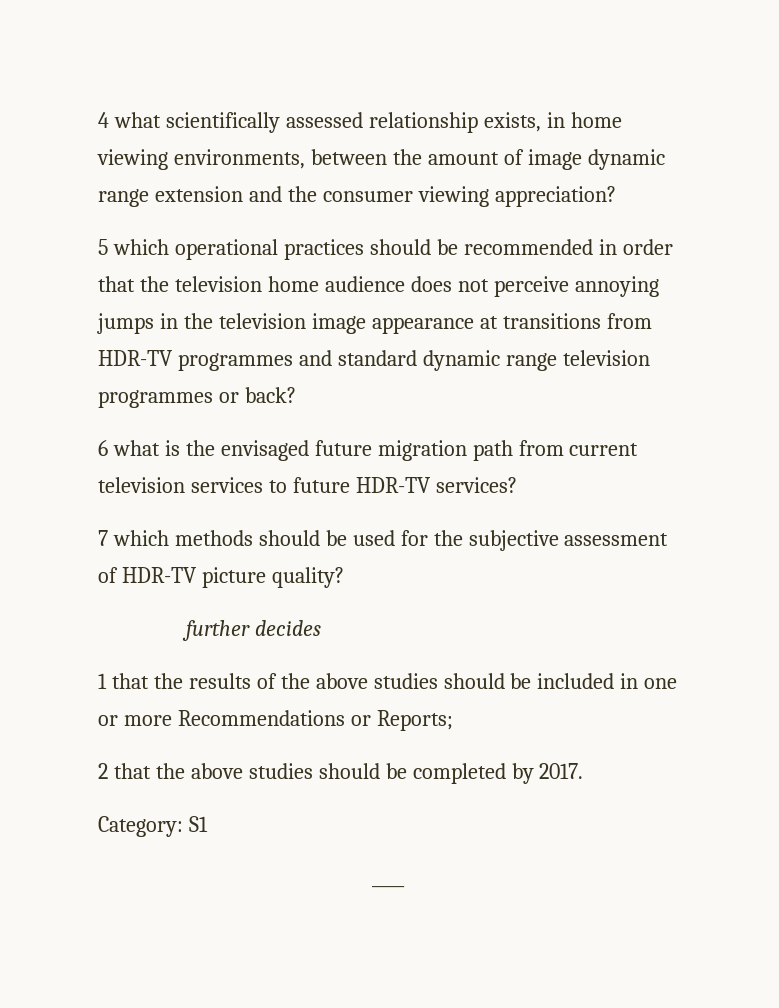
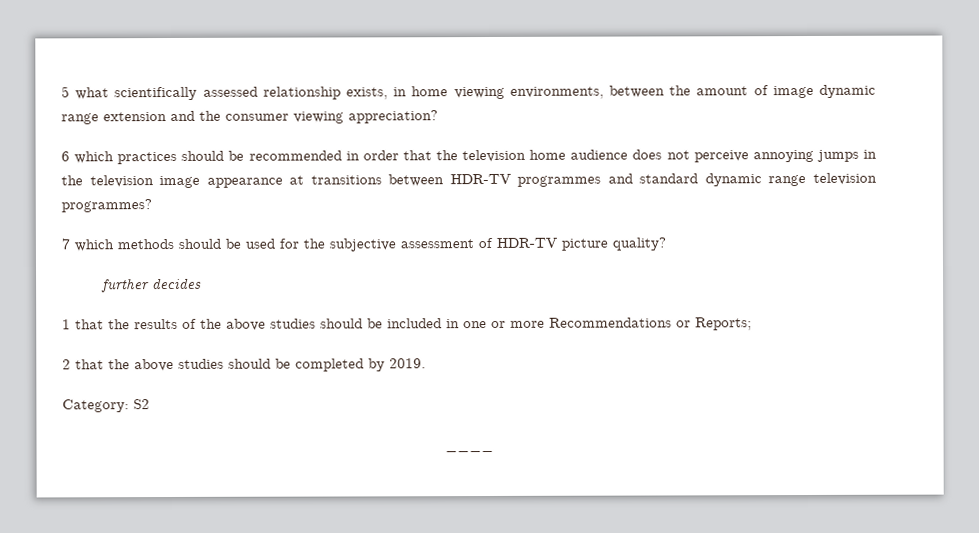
- 4 what scientifically assessed relationship exists, in home viewing environments, between the amount of image dynamic range extension and the consumer viewing appreciation?
+ 5 what scientifically assessed relationship exists, in home viewing environments, between the amount of image dynamic range extension and the consumer viewing appreciation?
- 5 which operational practices should be recommended in order that the television home audience does not perceive annoying jumps in the television image appearance at transitions from HDR-TV programmes and standard dynamic range television programmes or back?
- 6 what is the envisaged future migration path from current television services to future HDR-TV services?
+ 6 which practices should be recommended in order that the television home audience does not perceive annoying jumps in the television image appearance at transitions between HDR-TV programmes and standard dynamic range television programmes?
- 2 that the above studies should be completed by 2017.
+ 2 that the above studies should be completed by 2019.
- Category: S1
+ Category: S2

